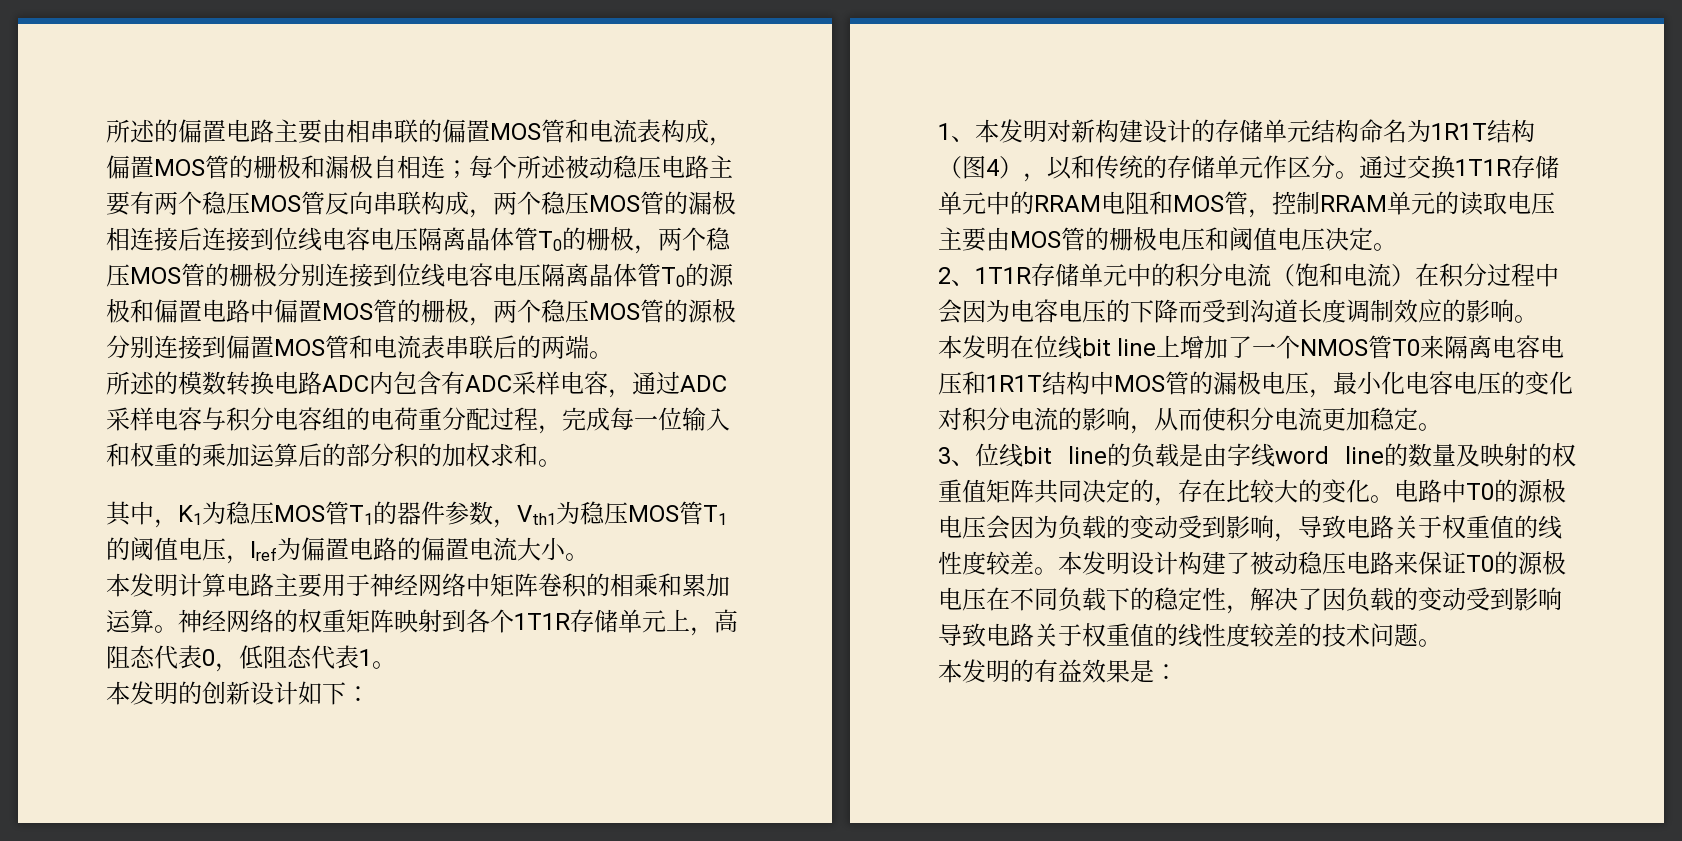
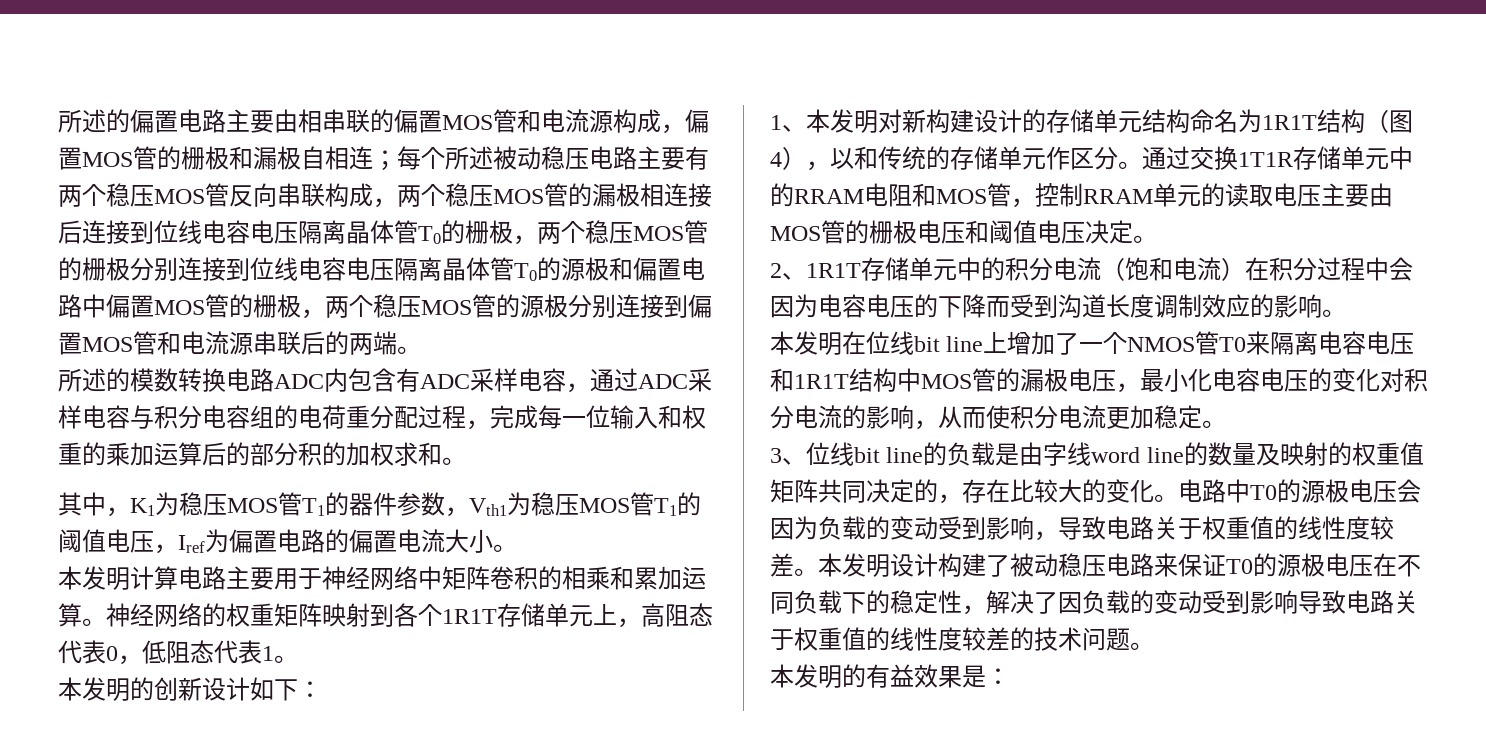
- 所述的偏置电路主要由相串联的偏置MOS管和电流表构成，偏置MOS管的栅极和漏极自相连；
+ 所述的偏置电路主要由相串联的偏置MOS管和电流源构成，偏置MOS管的栅极和漏极自相连；
- 每个所述被动稳压电路主要有两个稳压MOS管反向串联构成，两个稳压MOS管的漏极相连接后连接到位线电容电压隔离晶体管T0的栅极，两个稳压MOS管的栅极分别连接到位线电容电压隔离晶体管T0的源极和偏置电路中偏置MOS管的栅极，两个稳压MOS管的源极分别连接到偏置MOS管和电流表串联后的两端。
+ 每个所述被动稳压电路主要有两个稳压MOS管反向串联构成，两个稳压MOS管的漏极相连接后连接到位线电容电压隔离晶体管T0的栅极，两个稳压MOS管的栅极分别连接到位线电容电压隔离晶体管T0的源极和偏置电路中偏置MOS管的栅极，两个稳压MOS管的源极分别连接到偏置MOS管和电流源串联后的两端。
- 神经网络的权重矩阵映射到各个1T1R存储单元上，高阻态代表0，低阻态代表1。
+ 神经网络的权重矩阵映射到各个1R1T存储单元上，高阻态代表0，低阻态代表1。
- 2、1T1R存储单元中的积分电流（饱和电流）在积分过程中会因为电容电压的下降而受到沟道长度调制效应的影响。
+ 2、1R1T存储单元中的积分电流（饱和电流）在积分过程中会因为电容电压的下降而受到沟道长度调制效应的影响。

